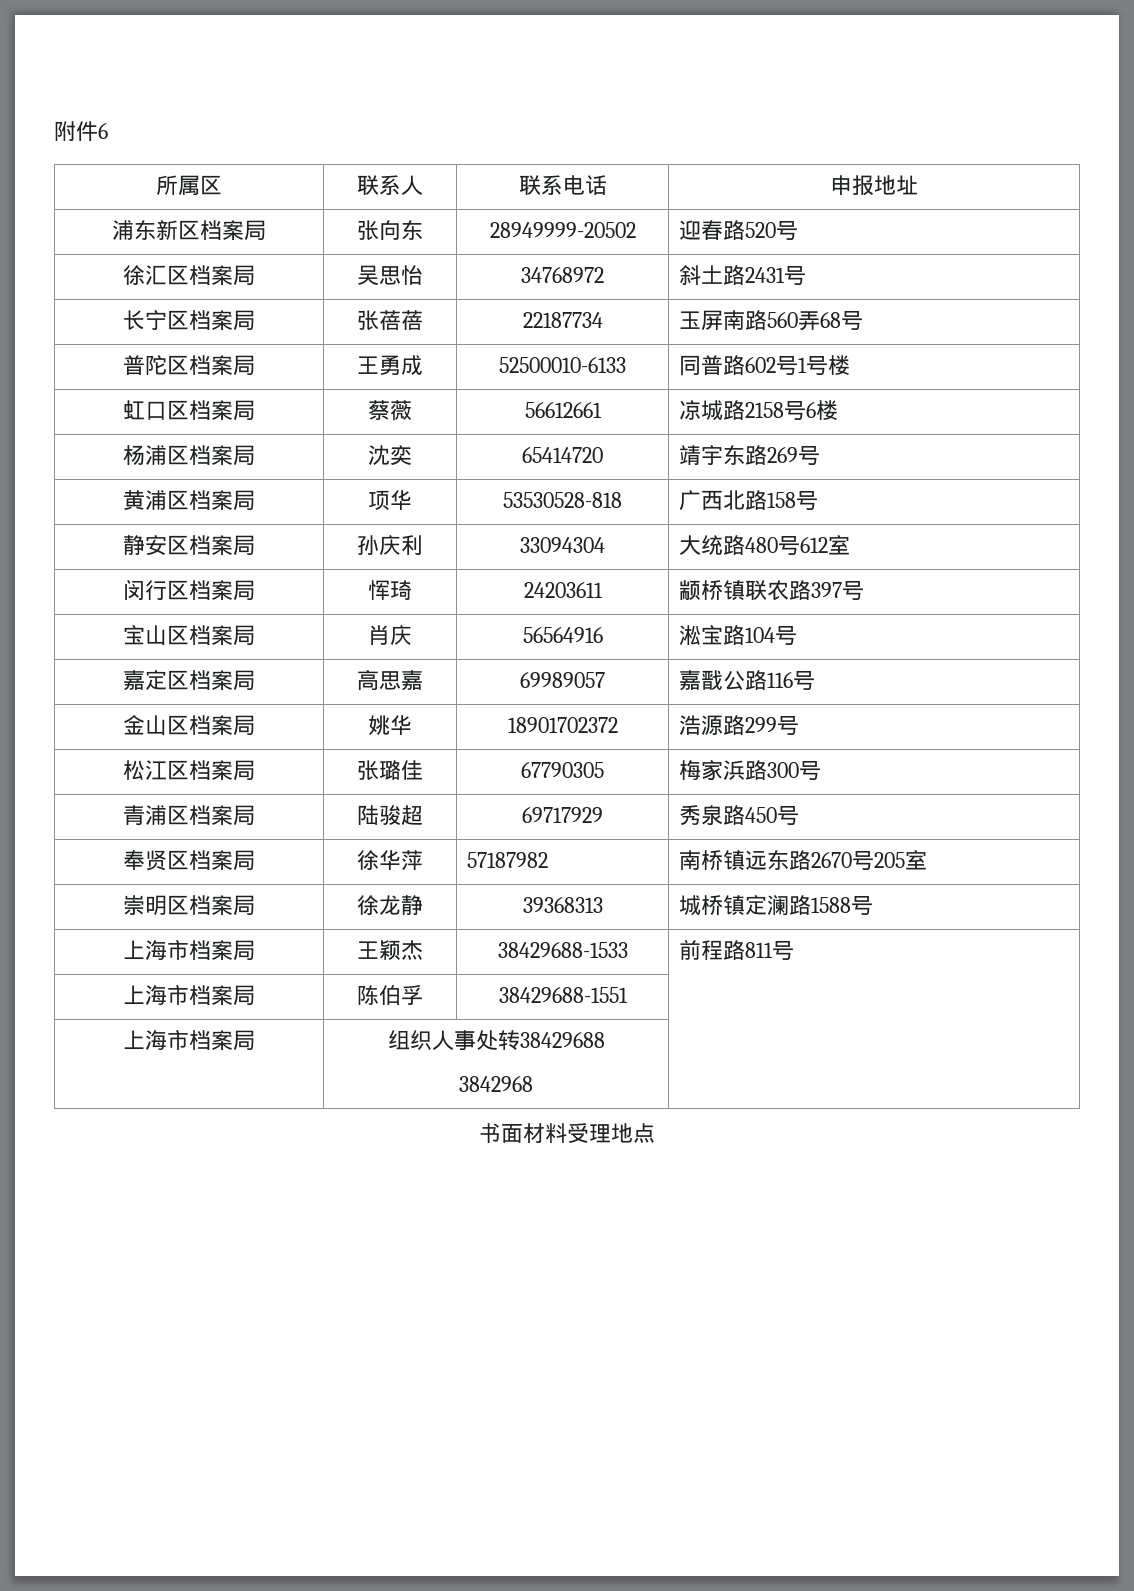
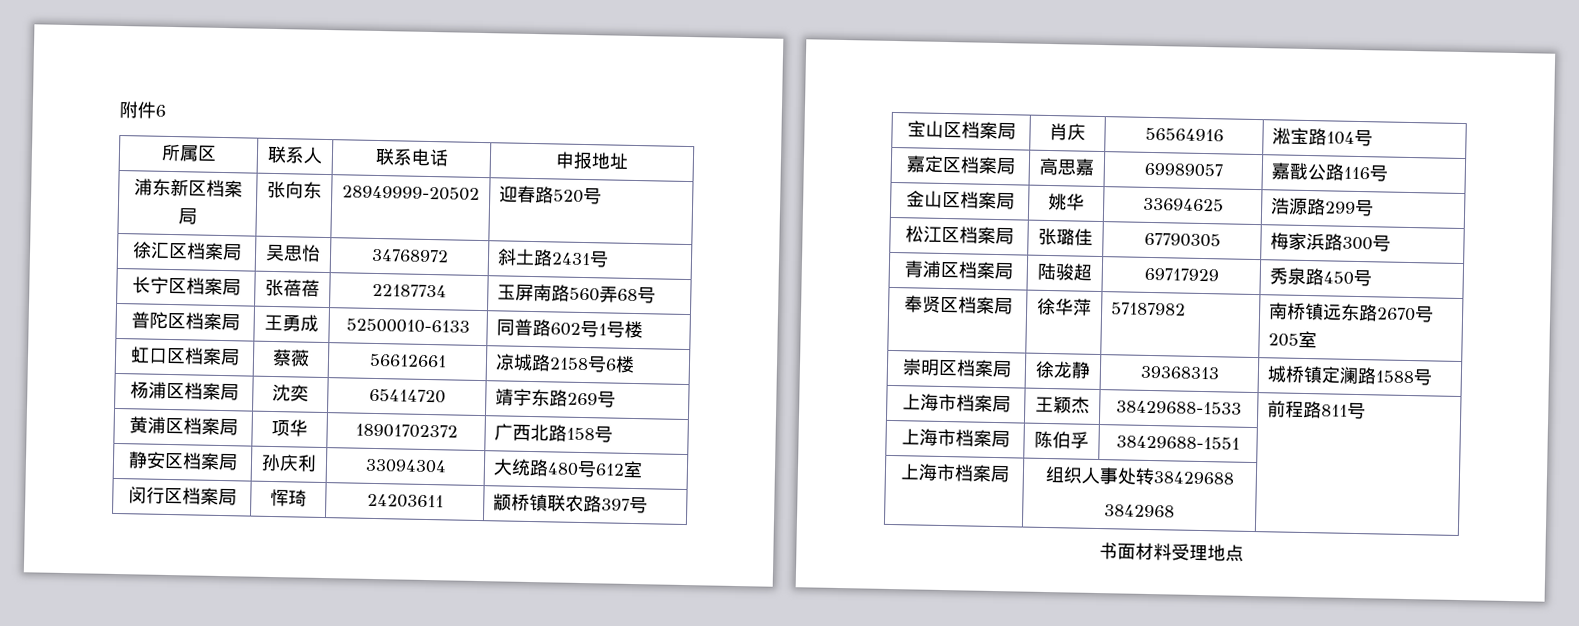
- 黄浦区档案局 | 项华 | 53530528-818 | 广西北路158号
+ 黄浦区档案局 | 项华 | 18901702372 | 广西北路158号
- 金山区档案局 | 姚华 | 18901702372 | 浩源路299号
+ 金山区档案局 | 姚华 | 33694625 | 浩源路299号

